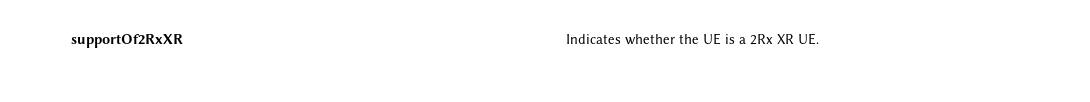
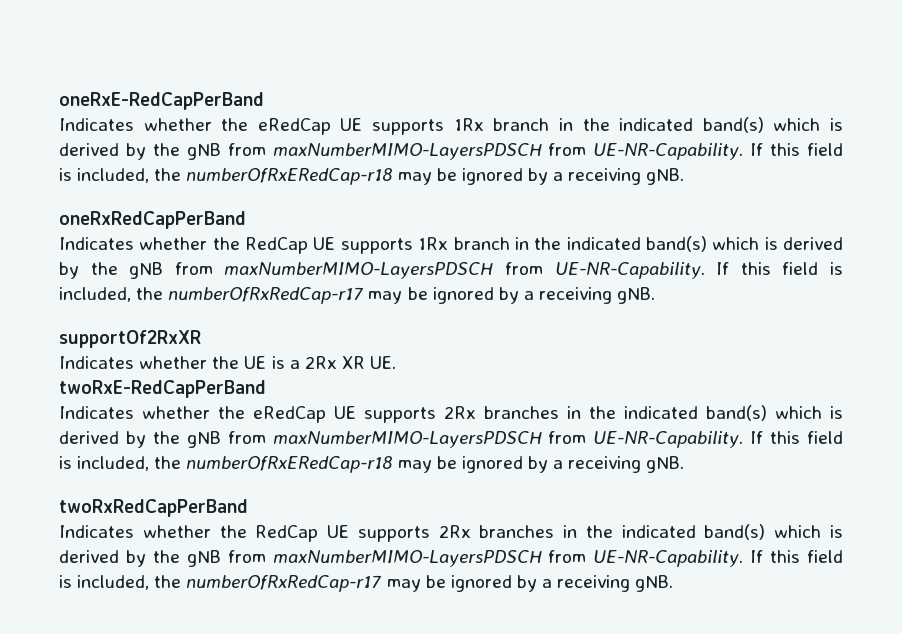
+ oneRxE-RedCapPerBand
+ Indicates whether the eRedCap UE supports 1Rx branch in the indicated band(s) which is derived by the gNB from maxNumberMIMO-LayersPDSCH from UE-NR-Capability. If this field is included, the numberOfRxERedCap-r18 may be ignored by a receiving gNB.
+ oneRxRedCapPerBand
+ Indicates whether the RedCap UE supports 1Rx branch in the indicated band(s) which is derived by the gNB from maxNumberMIMO-LayersPDSCH from UE-NR-Capability. If this field is included, the numberOfRxRedCap-r17 may be ignored by a receiving gNB.
+ twoRxE-RedCapPerBand
+ Indicates whether the eRedCap UE supports 2Rx branches in the indicated band(s) which is derived by the gNB from maxNumberMIMO-LayersPDSCH from UE-NR-Capability. If this field is included, the numberOfRxERedCap-r18 may be ignored by a receiving gNB.
+ twoRxRedCapPerBand
+ Indicates whether the RedCap UE supports 2Rx branches in the indicated band(s) which is derived by the gNB from maxNumberMIMO-LayersPDSCH from UE-NR-Capability. If this field is included, the numberOfRxRedCap-r17 may be ignored by a receiving gNB.

